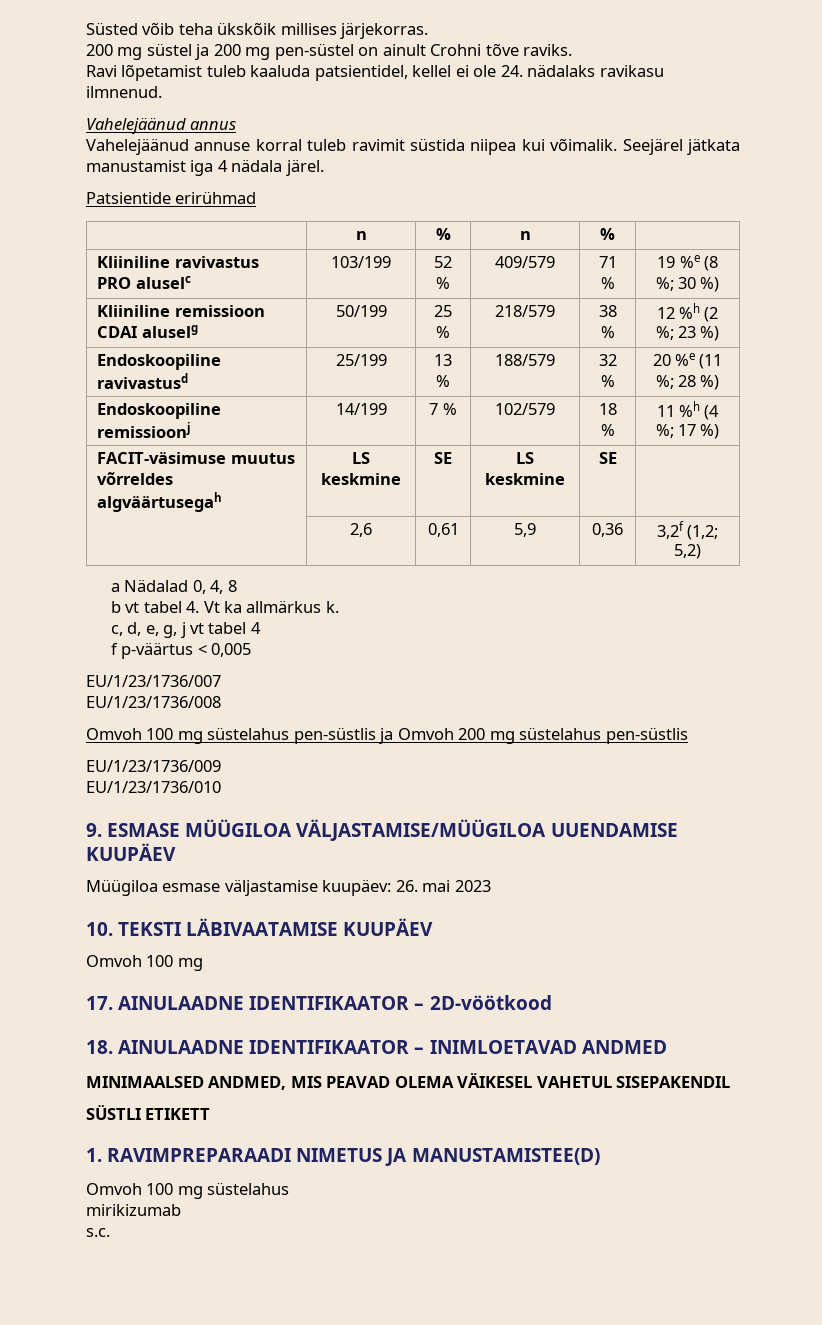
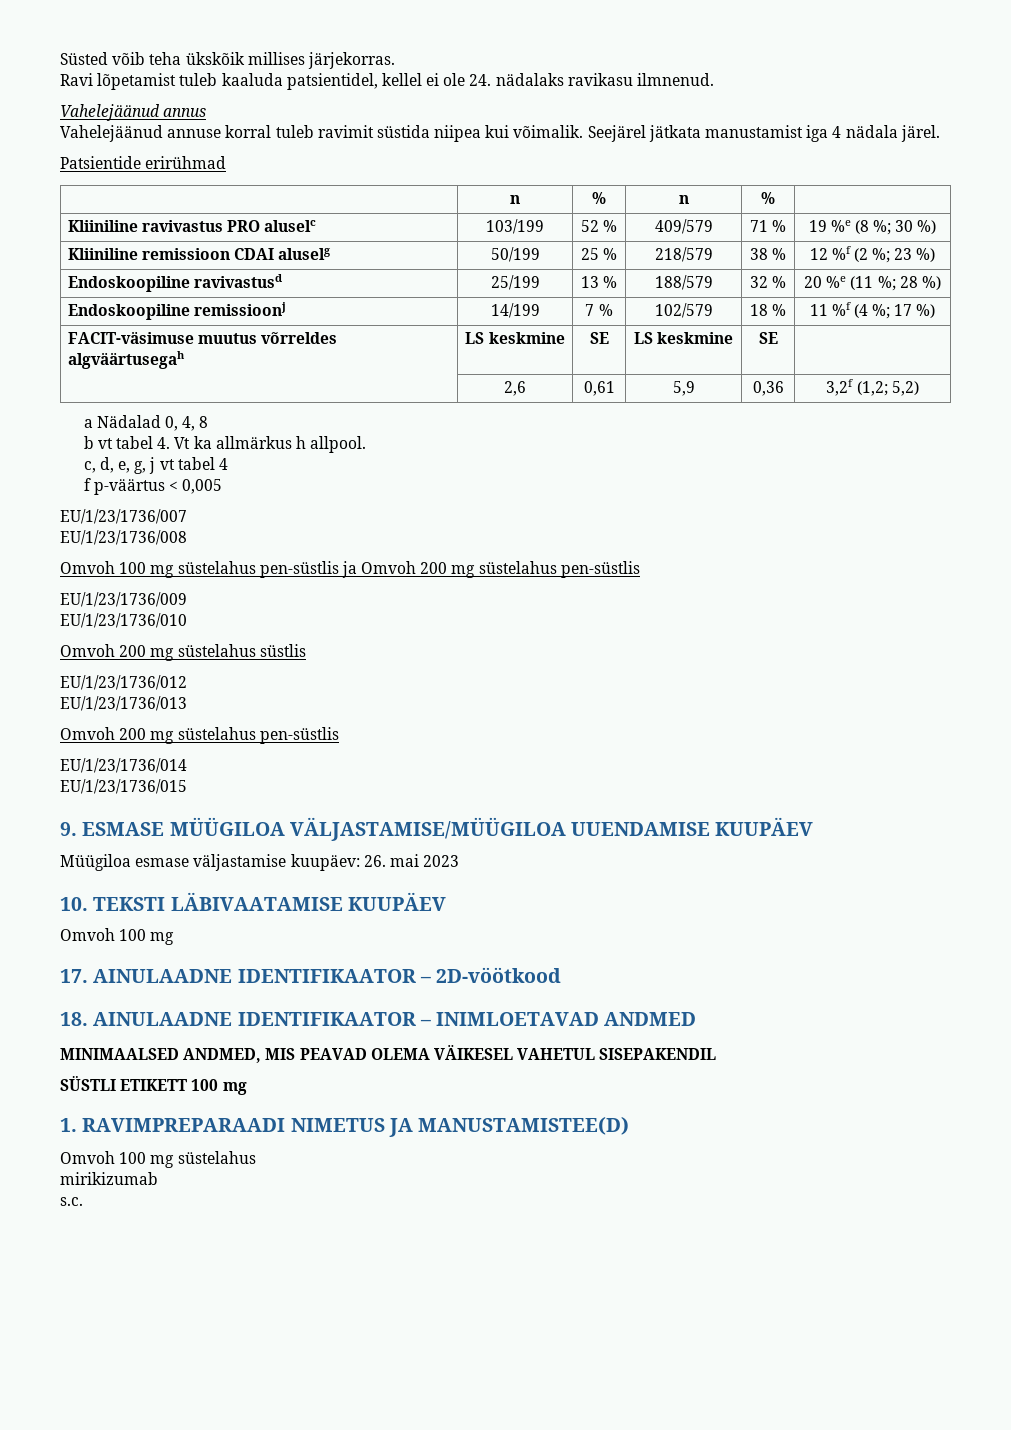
- 200 mg süstel ja 200 mg pen-süstel on ainult Crohni tõve raviks.
- Kliiniline remissioon CDAI aluselg | 50/199 | 25 % | 218/579 | 38 % | 12 %h (2 %; 23 %)
+ Kliiniline remissioon CDAI aluselg | 50/199 | 25 % | 218/579 | 38 % | 12 %f (2 %; 23 %)
- Endoskoopiline remissioonj | 14/199 | 7 % | 102/579 | 18 % | 11 %h (4 %; 17 %)
+ Endoskoopiline remissioonj | 14/199 | 7 % | 102/579 | 18 % | 11 %f (4 %; 17 %)
- b vt tabel 4. Vt ka allmärkus k.
+ b vt tabel 4. Vt ka allmärkus h allpool.
+ Omvoh 200 mg süstelahus süstlis
+ EU/1/23/1736/012
+ EU/1/23/1736/013
+ Omvoh 200 mg süstelahus pen-süstlis
+ EU/1/23/1736/014
+ EU/1/23/1736/015
- SÜSTLI ETIKETT
+ SÜSTLI ETIKETT 100 mg

